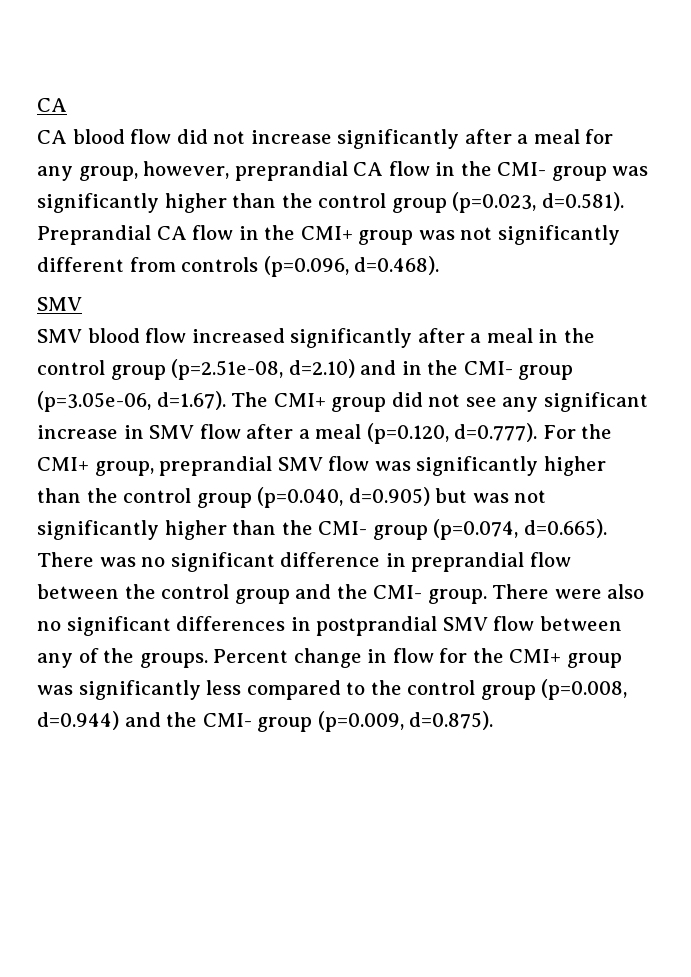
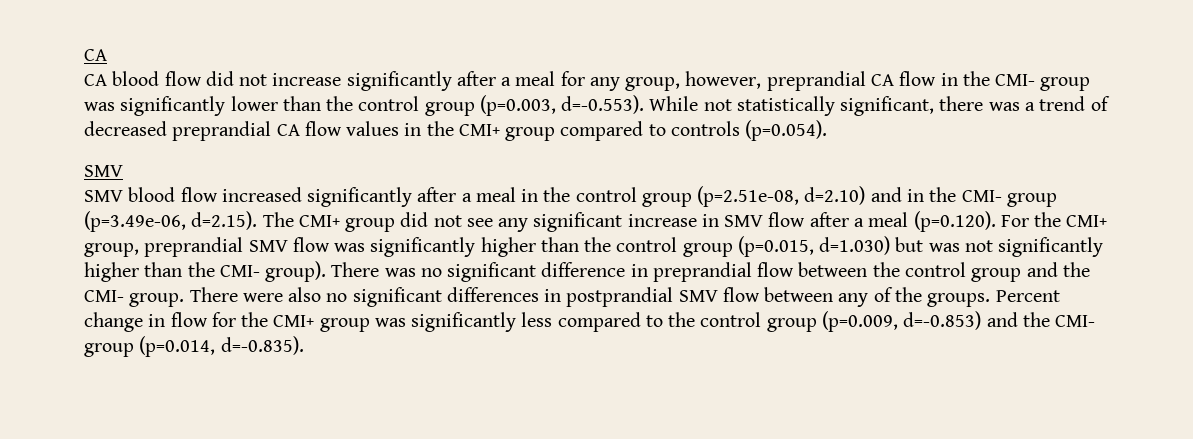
- CA blood flow did not increase significantly after a meal for any group, however, preprandial CA flow in the CMI- group was significantly higher than the control group (p=0.023, d=0.581). Preprandial CA flow in the CMI+ group was not significantly different from controls (p=0.096, d=0.468).
+ CA blood flow did not increase significantly after a meal for any group, however, preprandial CA flow in the CMI- group was significantly lower than the control group (p=0.003, d=-0.553). While not statistically significant, there was a trend of decreased preprandial CA flow values in the CMI+ group compared to controls (p=0.054).
- SMV blood flow increased significantly after a meal in the control group (p=2.51e-08, d=2.10) and in the CMI- group (p=3.05e-06, d=1.67). The CMI+ group did not see any significant increase in SMV flow after a meal (p=0.120, d=0.777). For the CMI+ group, preprandial SMV flow was significantly higher than the control group (p=0.040, d=0.905) but was not significantly higher than the CMI- group (p=0.074, d=0.665). There was no significant difference in preprandial flow between the control group and the CMI- group.
+ SMV blood flow increased significantly after a meal in the control group (p=2.51e-08, d=2.10) and in the CMI- group (p=3.49e-06, d=2.15). The CMI+ group did not see any significant increase in SMV flow after a meal (p=0.120). For the CMI+ group, preprandial SMV flow was significantly higher than the control group (p=0.015, d=1.030) but was not significantly higher than the CMI- group). There was no significant difference in preprandial flow between the control group and the CMI- group.
- Percent change in flow for the CMI+ group was significantly less compared to the control group (p=0.008, d=0.944) and the CMI- group (p=0.009, d=0.875).
+ Percent change in flow for the CMI+ group was significantly less compared to the control group (p=0.009, d=-0.853) and the CMI- group (p=0.014, d=-0.835).

